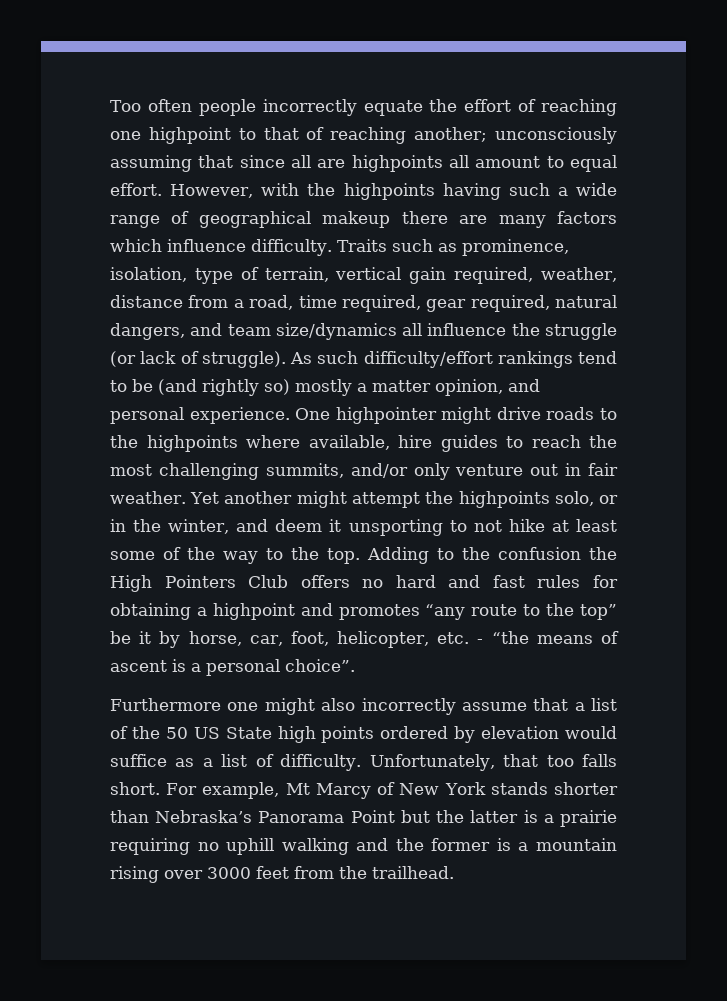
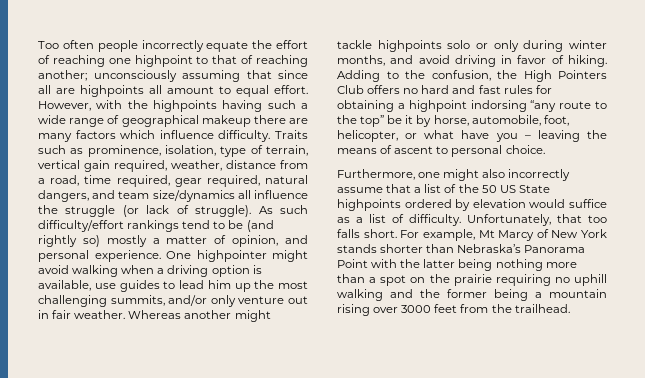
- As such difficulty/effort rankings tend to be (and rightly so) mostly a matter opinion, and personal experience.
+ As such difficulty/effort rankings tend to be (and rightly so) mostly a matter of opinion, and personal experience.
- One highpointer might drive roads to the highpoints where available, hire guides to reach the most challenging summits, and/or only venture out in fair weather.
+ One highpointer might avoid walking when a driving option is available, use guides to lead him up the most challenging summits, and/or only venture out in fair weather.
- Yet another might attempt the highpoints solo, or in the winter, and deem it unsporting to not hike at least some of the way to the top.
+ Whereas another might tackle highpoints solo or only during winter months, and avoid driving in favor of hiking.
- Adding to the confusion the High Pointers Club offers no hard and fast rules for obtaining a highpoint and promotes “any route to the top” be it by horse, car, foot, helicopter, etc. - “the means of ascent is a personal choice”.
- Furthermore one might also incorrectly assume that a list of the 50 US State high points ordered by elevation would suffice as a list of difficulty.
+ Adding to the confusion, the High Pointers Club offers no hard and fast rules for obtaining a highpoint indorsing “any route to the top” be it by horse, automobile, foot, helicopter, or what have you – leaving the means of ascent to personal choice.
+ Furthermore, one might also incorrectly assume that a list of the 50 US State highpoints ordered by elevation would suffice as a list of difficulty.
- For example, Mt Marcy of New York stands shorter than Nebraska’s Panorama Point but the latter is a prairie requiring no uphill walking and the former is a mountain rising over 3000 feet from the trailhead.
+ For example, Mt Marcy of New York stands shorter than Nebraska’s Panorama Point with the latter being nothing more than a spot on the prairie requiring no uphill walking and the former being a mountain rising over 3000 feet from the trailhead.

